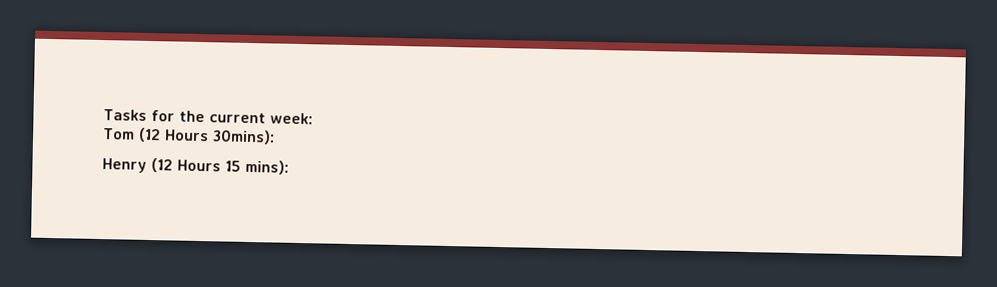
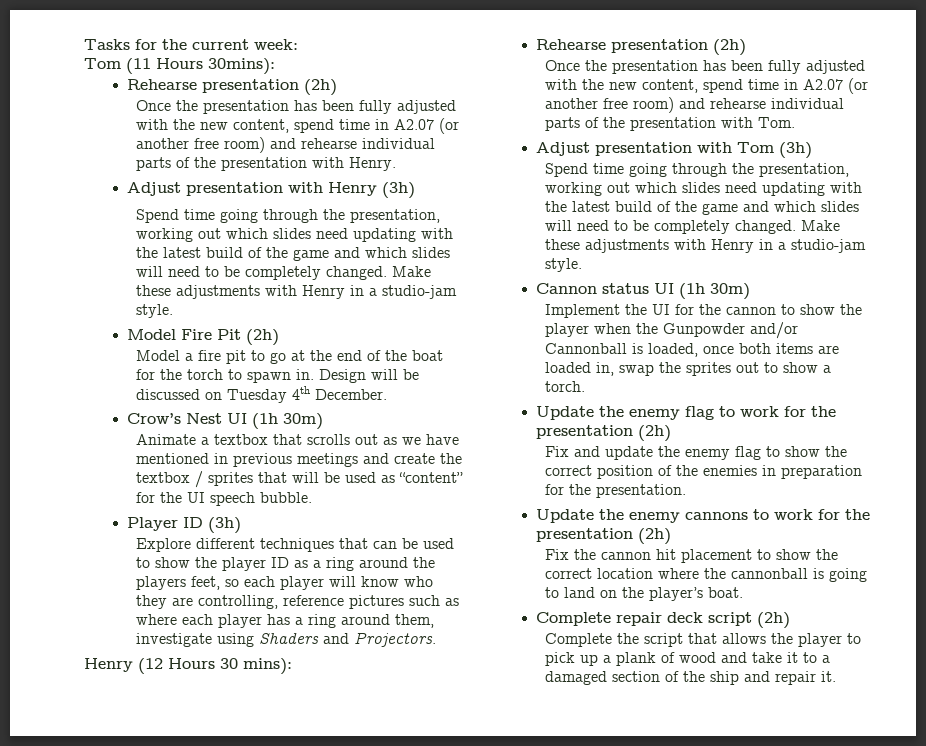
- Tom (12 Hours 30mins):
+ Tom (11 Hours 30mins):
+ Rehearse presentation (2h)
+ Once the presentation has been fully adjusted with the new content, spend time in A2.07 (or another free room) and rehearse individual parts of the presentation with Henry.
+ Adjust presentation with Henry (3h)
+ Spend time going through the presentation, working out which slides need updating with the latest build of the game and which slides will need to be completely changed. Make these adjustments with Henry in a studio-jam style.
+ Model Fire Pit (2h)
+ Model a fire pit to go at the end of the boat for the torch to spawn in. Design will be discussed on Tuesday 4th December.
+ Crow’s Nest UI (1h 30m)
+ Animate a textbox that scrolls out as we have mentioned in previous meetings and create the textbox / sprites that will be used as “content” for the UI speech bubble.
+ Player ID (3h)
+ Explore different techniques that can be used to show the player ID as a ring around the players feet, so each player will know who they are controlling, reference pictures such as where each player has a ring around them, investigate using Shaders and Projectors.
- Henry (12 Hours 15 mins):
+ Henry (12 Hours 30 mins):
+ Rehearse presentation (2h)
+ Once the presentation has been fully adjusted with the new content, spend time in A2.07 (or another free room) and rehearse individual parts of the presentation with Tom.
+ Adjust presentation with Tom (3h)
+ Spend time going through the presentation, working out which slides need updating with the latest build of the game and which slides will need to be completely changed. Make these adjustments with Henry in a studio-jam style.
+ Cannon status UI (1h 30m)
+ Implement the UI for the cannon to show the player when the Gunpowder and/or Cannonball is loaded, once both items are loaded in, swap the sprites out to show a torch.
+ Update the enemy flag to work for the presentation (2h)
+ Fix and update the enemy flag to show the correct position of the enemies in preparation for the presentation.
+ Update the enemy cannons to work for the presentation (2h)
+ Fix the cannon hit placement to show the correct location where the cannonball is going to land on the player’s boat.
+ Complete repair deck script (2h)
+ Complete the script that allows the player to pick up a plank of wood and take it to a damaged section of the ship and repair it.

